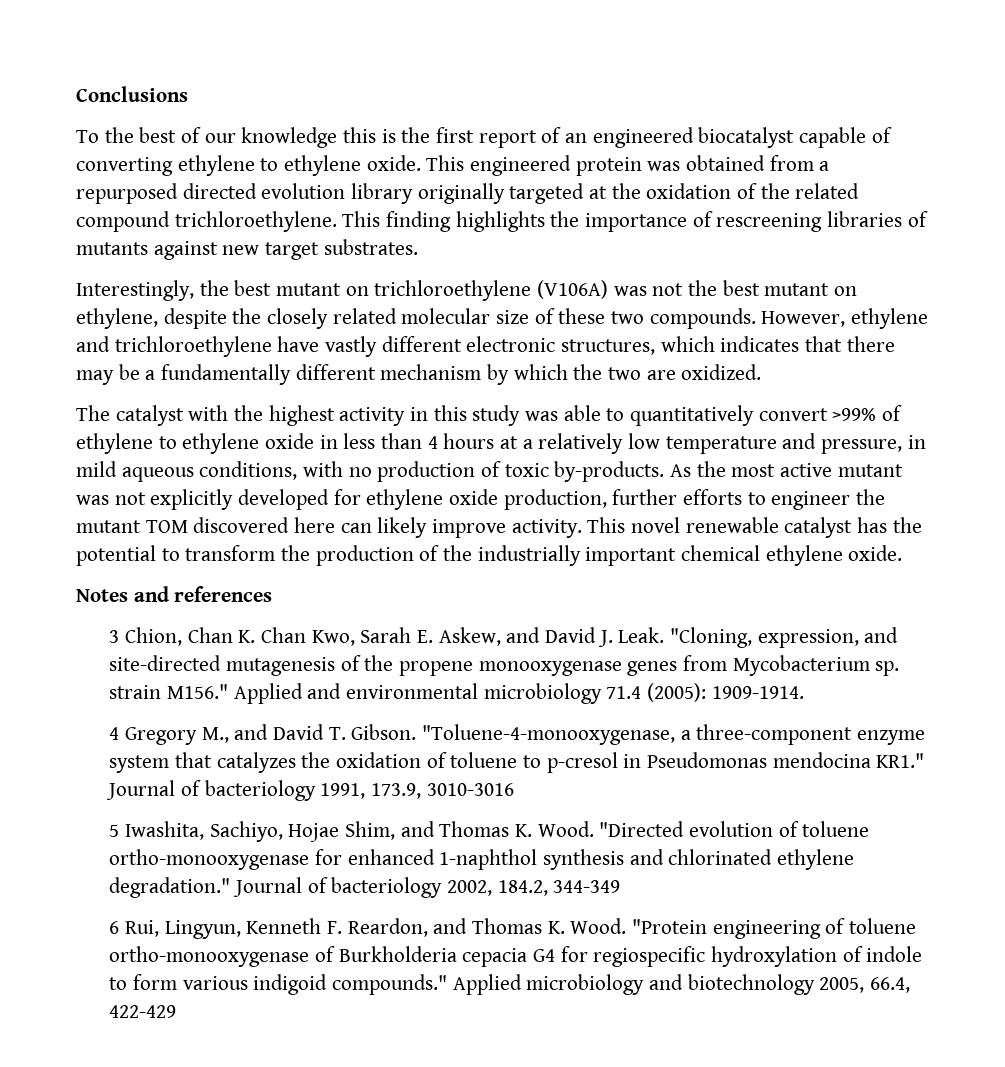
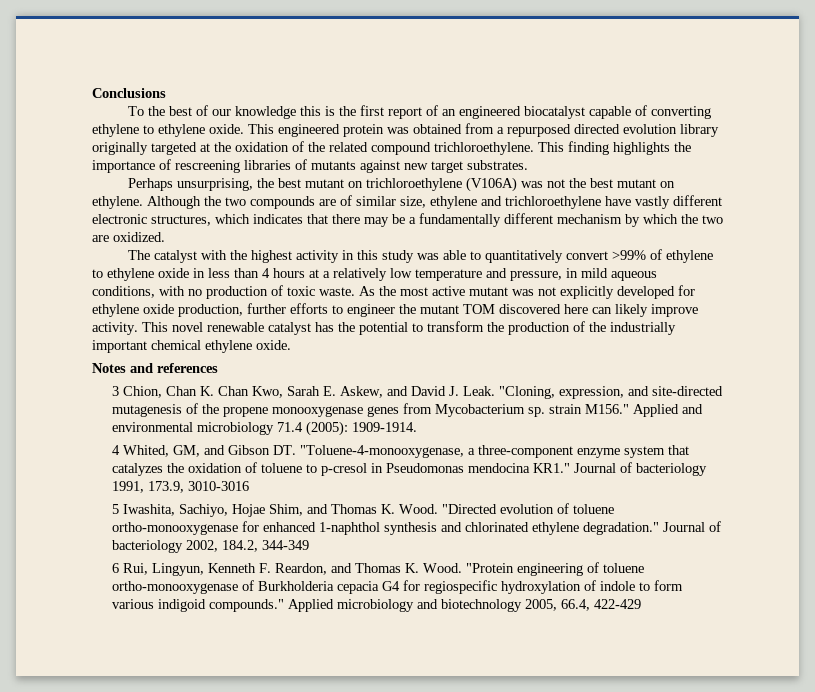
- Interestingly, the best mutant on trichloroethylene (V106A) was not the best mutant on ethylene, despite the closely related molecular size of these two compounds. However, ethylene and trichloroethylene have vastly different electronic structures, which indicates that there may be a fundamentally different mechanism by which the two are oxidized.
+ Perhaps unsurprising, the best mutant on trichloroethylene (V106A) was not the best mutant on ethylene. Although the two compounds are of similar size, ethylene and trichloroethylene have vastly different electronic structures, which indicates that there may be a fundamentally different mechanism by which the two are oxidized.
- The catalyst with the highest activity in this study was able to quantitatively convert >99% of ethylene to ethylene oxide in less than 4 hours at a relatively low temperature and pressure, in mild aqueous conditions, with no production of toxic by-products.
+ The catalyst with the highest activity in this study was able to quantitatively convert >99% of ethylene to ethylene oxide in less than 4 hours at a relatively low temperature and pressure, in mild aqueous conditions, with no production of toxic waste.
- 4 Gregory M., and David T. Gibson. "Toluene-4-monooxygenase, a three-component enzyme system that catalyzes the oxidation of toluene to p-cresol in Pseudomonas mendocina KR1." Journal of bacteriology 1991, 173.9, 3010-3016
+ 4 Whited, GM, and Gibson DT. "Toluene-4-monooxygenase, a three-component enzyme system that catalyzes the oxidation of toluene to p-cresol in Pseudomonas mendocina KR1." Journal of bacteriology 1991, 173.9, 3010-3016

